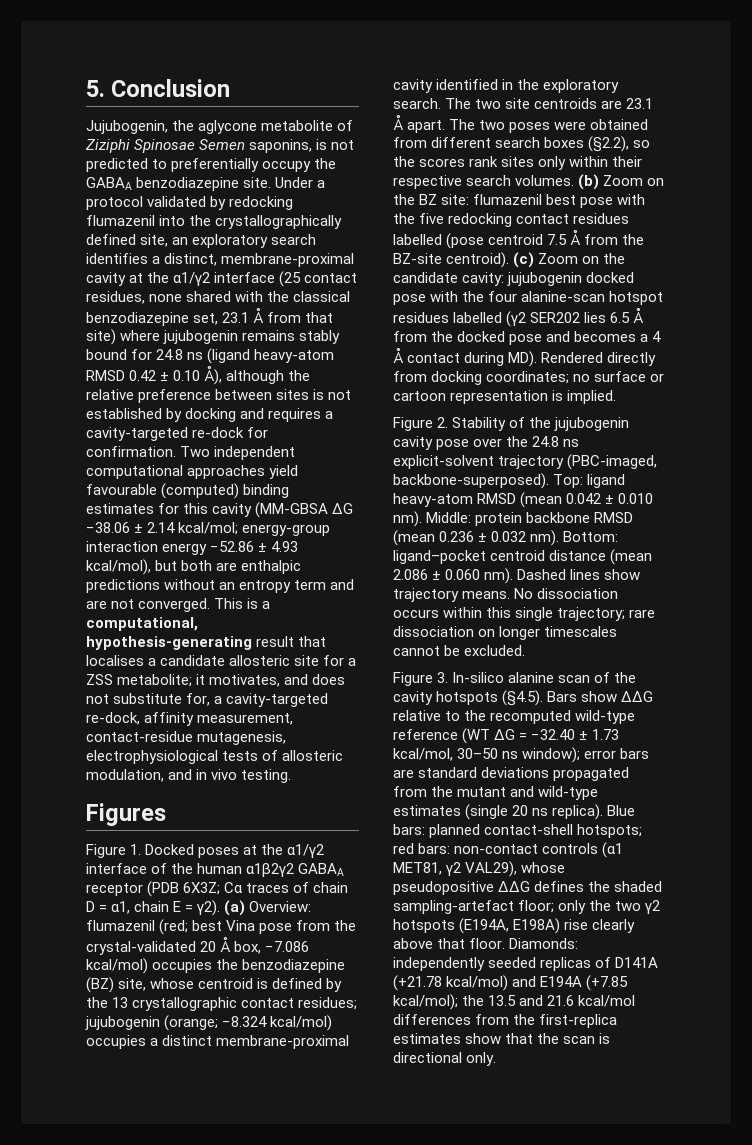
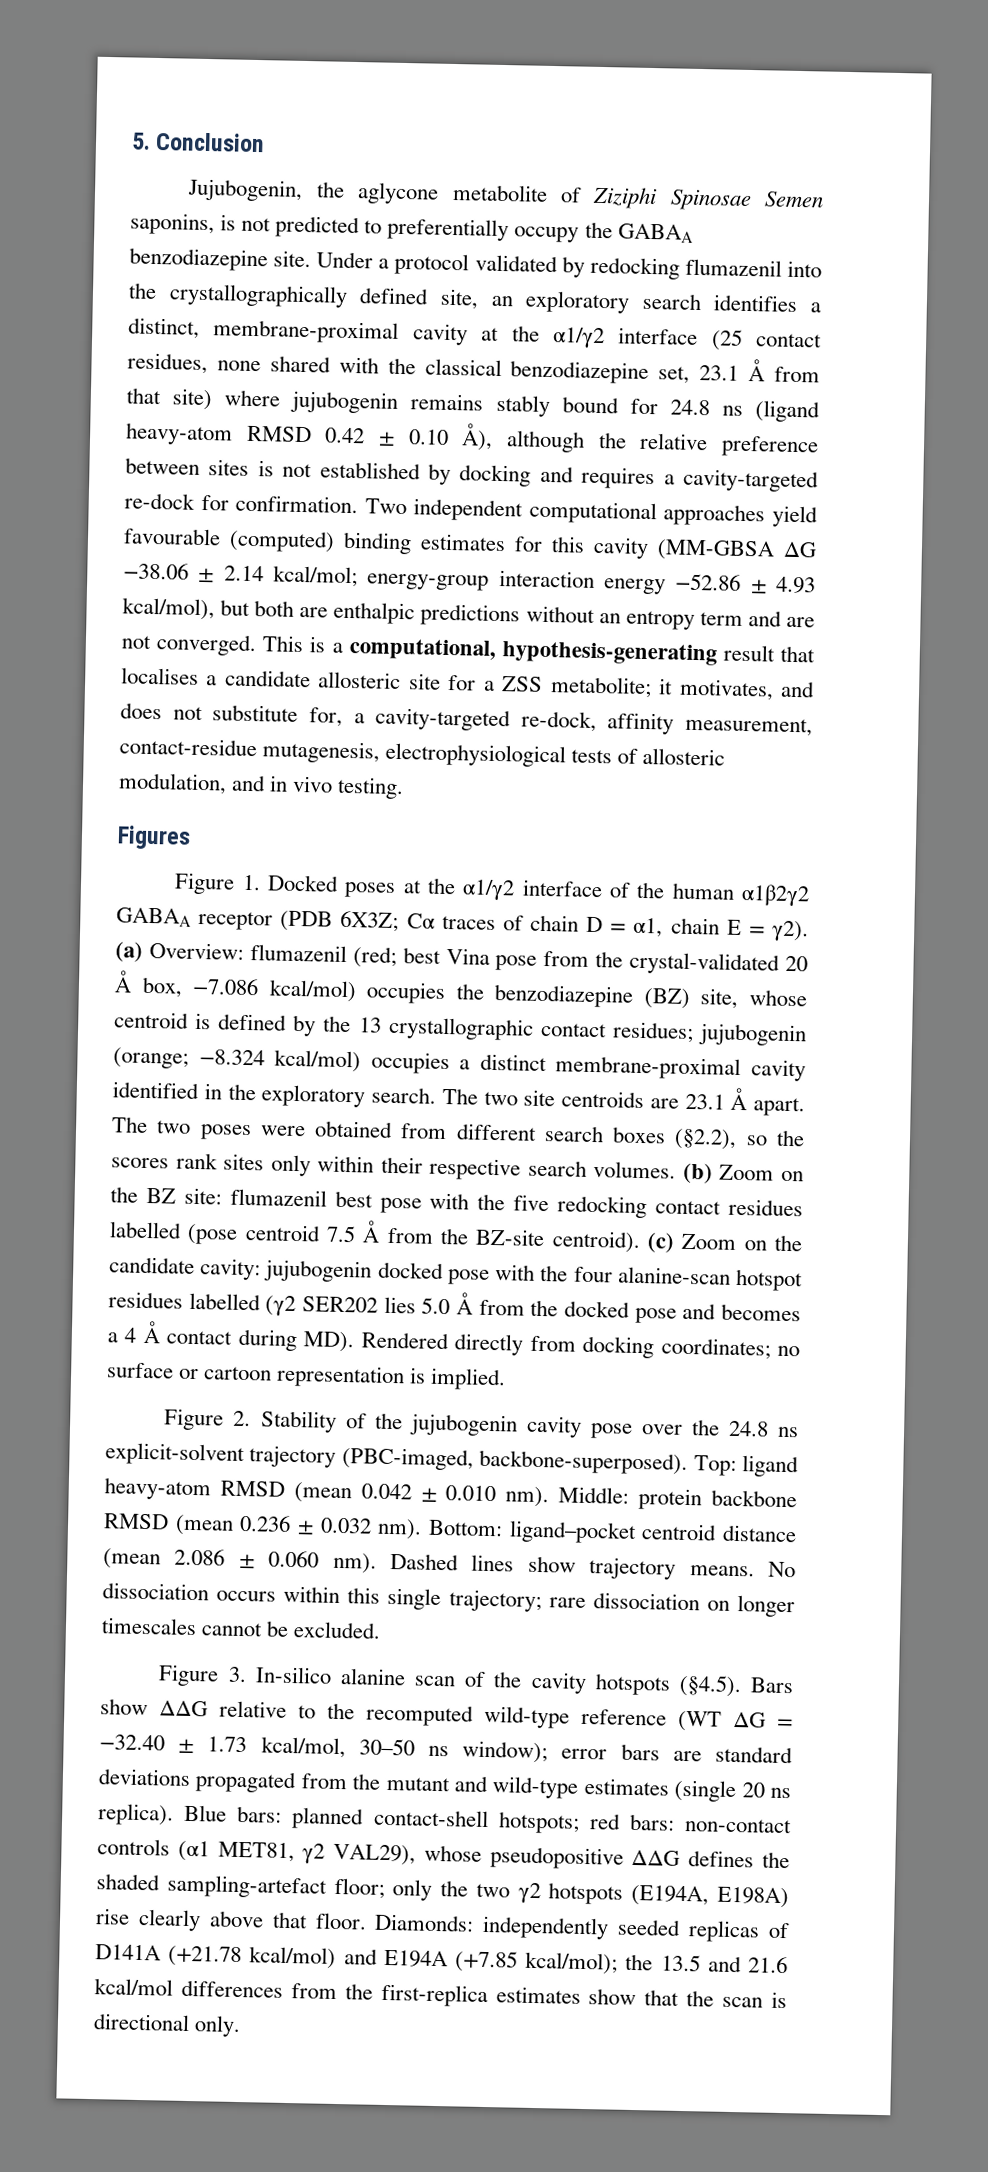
- (c) Zoom on the candidate cavity: jujubogenin docked pose with the four alanine-scan hotspot residues labelled (γ2 SER202 lies 6.5 Å from the docked pose and becomes a 4 Å contact during MD). Rendered directly from docking coordinates; no surface or cartoon representation is implied.
+ (c) Zoom on the candidate cavity: jujubogenin docked pose with the four alanine-scan hotspot residues labelled (γ2 SER202 lies 5.0 Å from the docked pose and becomes a 4 Å contact during MD). Rendered directly from docking coordinates; no surface or cartoon representation is implied.

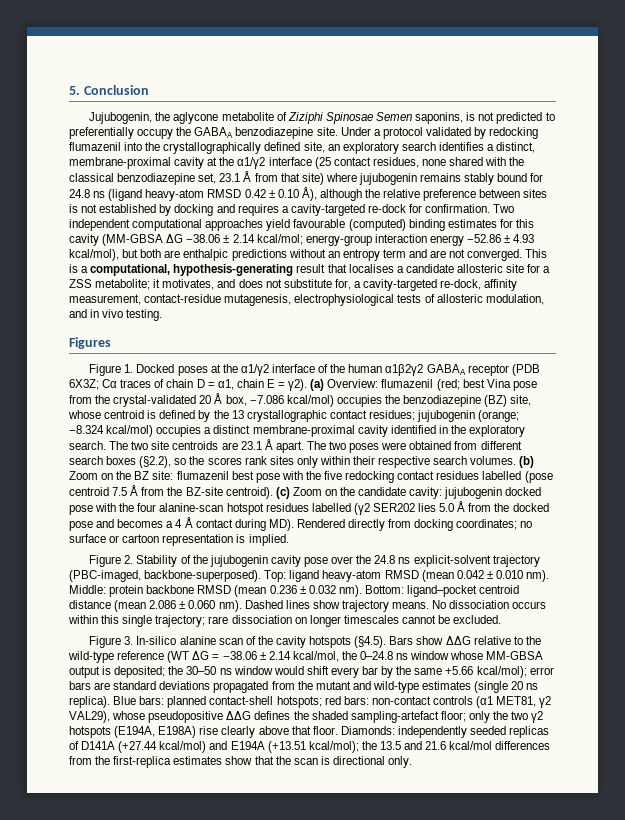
- Figure 3. In-silico alanine scan of the cavity hotspots (§4.5). Bars show ΔΔG relative to the recomputed wild-type reference (WT ΔG = −32.40 ± 1.73 kcal/mol, 30–50 ns window); error bars are standard deviations propagated from the mutant and wild-type estimates (single 20 ns replica).
+ Figure 3. In-silico alanine scan of the cavity hotspots (§4.5). Bars show ΔΔG relative to the wild-type reference (WT ΔG = −38.06 ± 2.14 kcal/mol, the 0–24.8 ns window whose MM-GBSA output is deposited; the 30–50 ns window would shift every bar by the same +5.66 kcal/mol); error bars are standard deviations propagated from the mutant and wild-type estimates (single 20 ns replica).
- Diamonds: independently seeded replicas of D141A (+21.78 kcal/mol) and E194A (+7.85 kcal/mol); the 13.5 and 21.6 kcal/mol differences from the first-replica estimates show that the scan is directional only.
+ Diamonds: independently seeded replicas of D141A (+27.44 kcal/mol) and E194A (+13.51 kcal/mol); the 13.5 and 21.6 kcal/mol differences from the first-replica estimates show that the scan is directional only.

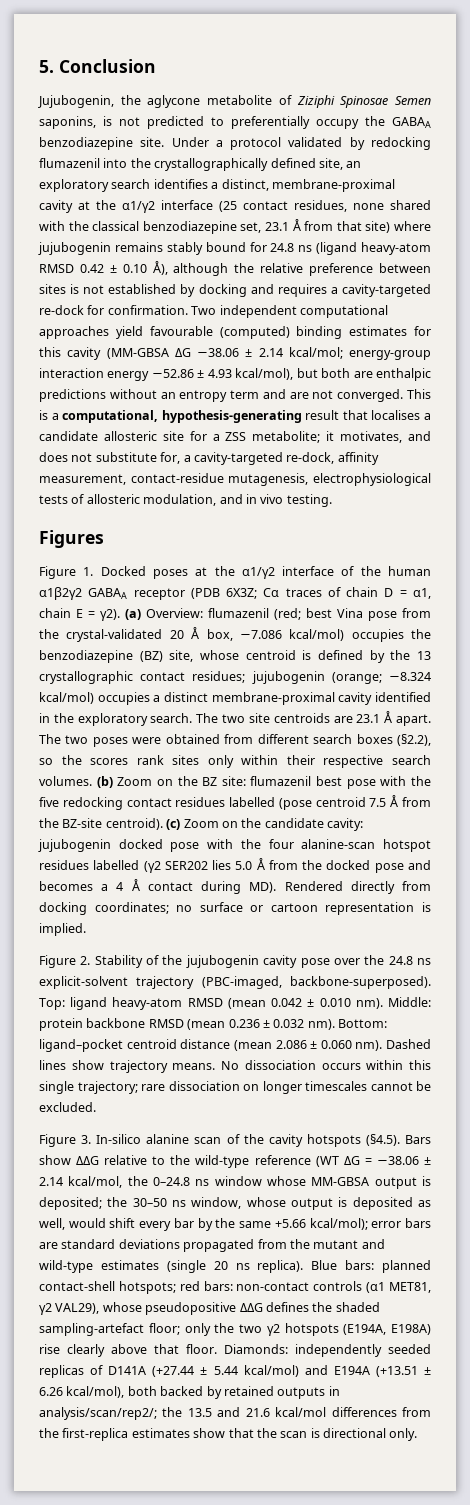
- the 30–50 ns window would shift every bar by the same +5.66 kcal/mol);
+ the 30–50 ns window, whose output is deposited as well, would shift every bar by the same +5.66 kcal/mol);
- Diamonds: independently seeded replicas of D141A (+27.44 kcal/mol) and E194A (+13.51 kcal/mol); the 13.5 and 21.6 kcal/mol differences from the first-replica estimates show that the scan is directional only.
+ Diamonds: independently seeded replicas of D141A (+27.44 ± 5.44 kcal/mol) and E194A (+13.51 ± 6.26 kcal/mol), both backed by retained outputs in analysis/scan/rep2/; the 13.5 and 21.6 kcal/mol differences from the first-replica estimates show that the scan is directional only.

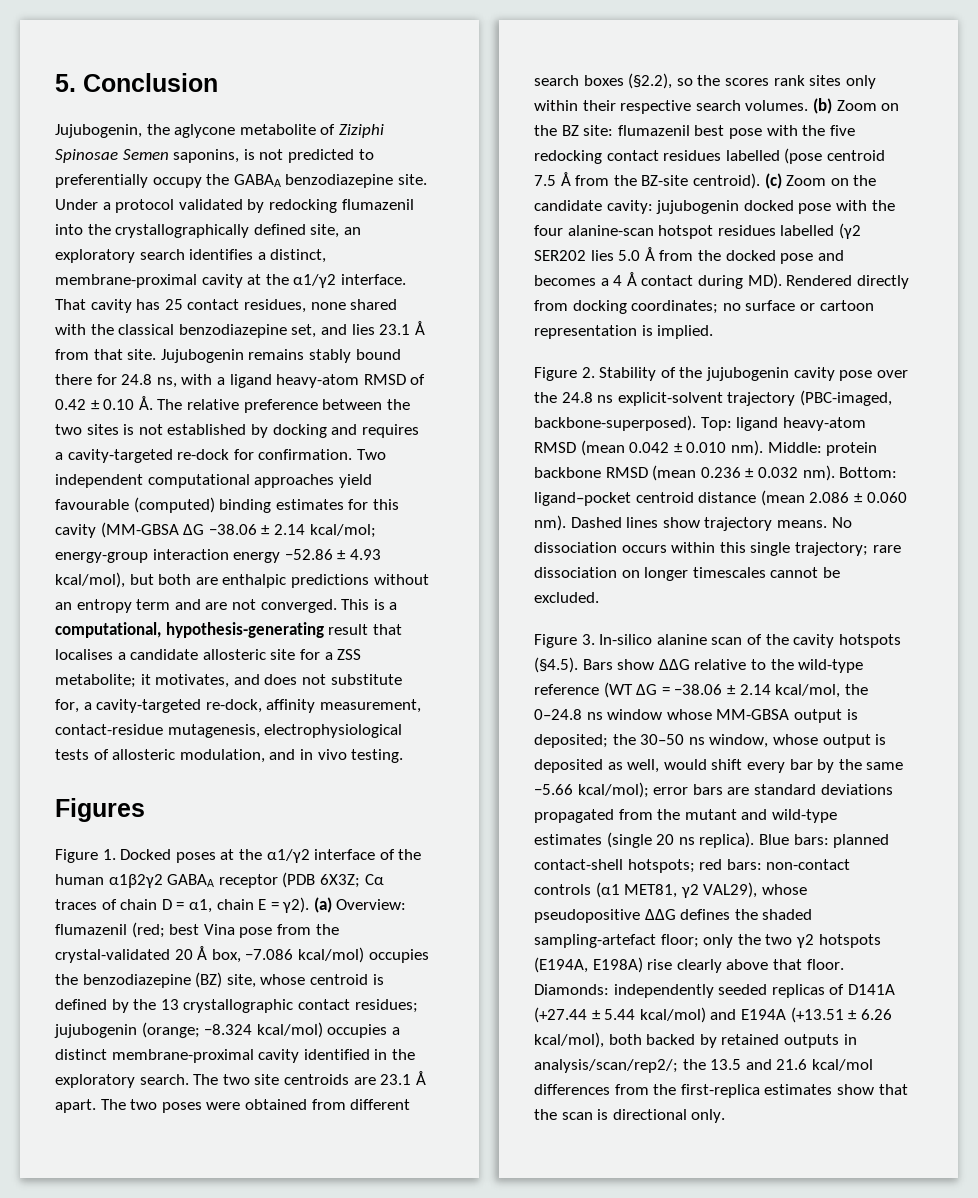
- Under a protocol validated by redocking flumazenil into the crystallographically defined site, an exploratory search identifies a distinct, membrane-proximal cavity at the α1/γ2 interface (25 contact residues, none shared with the classical benzodiazepine set, 23.1 Å from that site) where jujubogenin remains stably bound for 24.8 ns (ligand heavy-atom RMSD 0.42 ± 0.10 Å), although the relative preference between sites is not established by docking and requires a cavity-targeted re-dock for confirmation.
+ Under a protocol validated by redocking flumazenil into the crystallographically defined site, an exploratory search identifies a distinct, membrane-proximal cavity at the α1/γ2 interface. That cavity has 25 contact residues, none shared with the classical benzodiazepine set, and lies 23.1 Å from that site. Jujubogenin remains stably bound there for 24.8 ns, with a ligand heavy-atom RMSD of 0.42 ± 0.10 Å. The relative preference between the two sites is not established by docking and requires a cavity-targeted re-dock for confirmation.
- the 30–50 ns window, whose output is deposited as well, would shift every bar by the same +5.66 kcal/mol);
+ the 30–50 ns window, whose output is deposited as well, would shift every bar by the same −5.66 kcal/mol);

